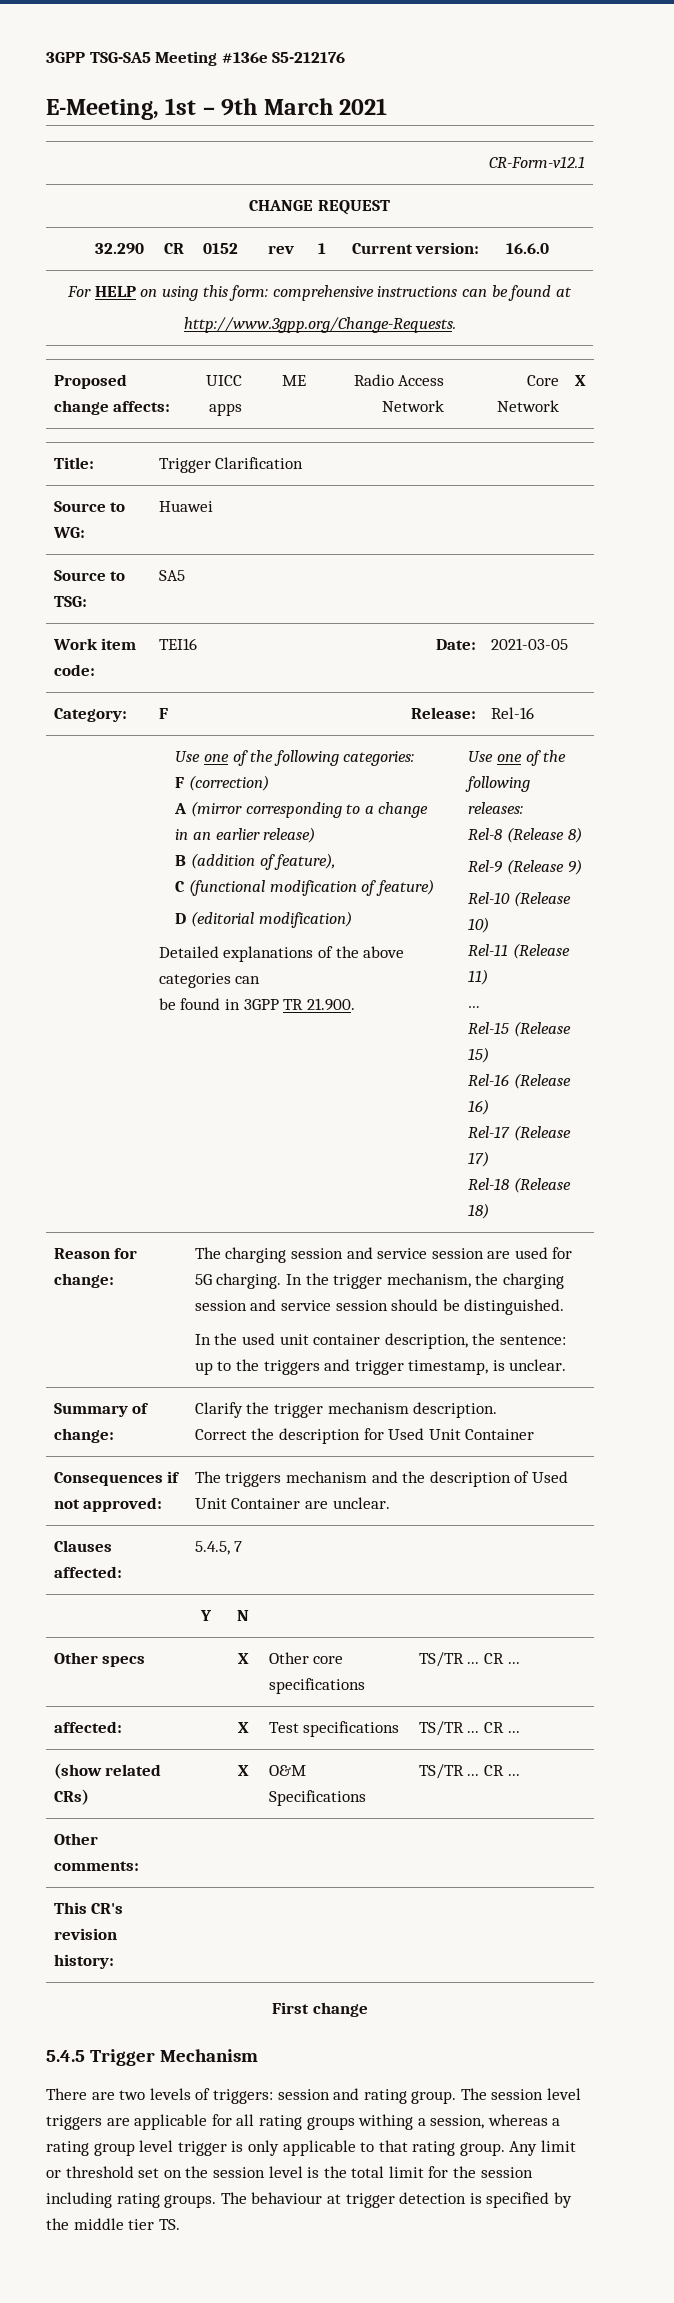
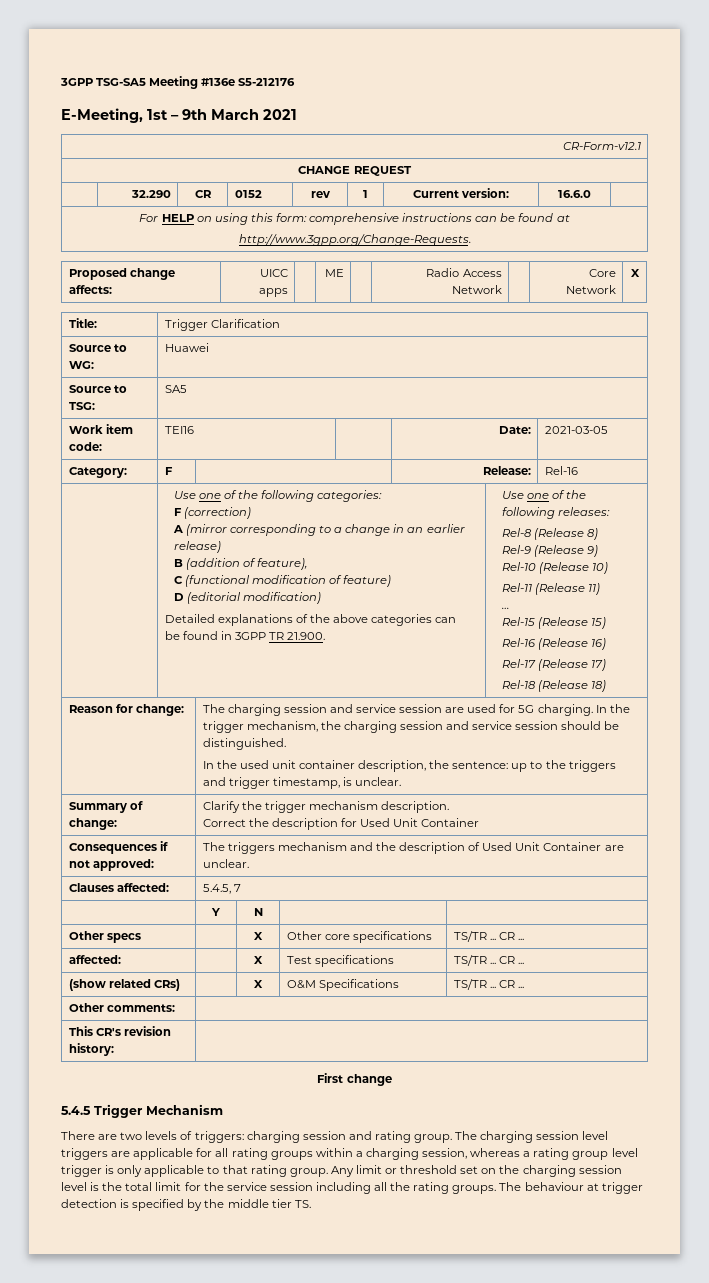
- There are two levels of triggers: session and rating group.
+ There are two levels of triggers: charging session and rating group.
- The session level triggers are applicable for all rating groups withing a session, whereas a rating group level trigger is only applicable to that rating group.
+ The charging session level triggers are applicable for all rating groups within a charging session, whereas a rating group level trigger is only applicable to that rating group.
- Any limit or threshold set on the session level is the total limit for the session including rating groups.
+ Any limit or threshold set on the charging session level is the total limit for the service session including all the rating groups.

